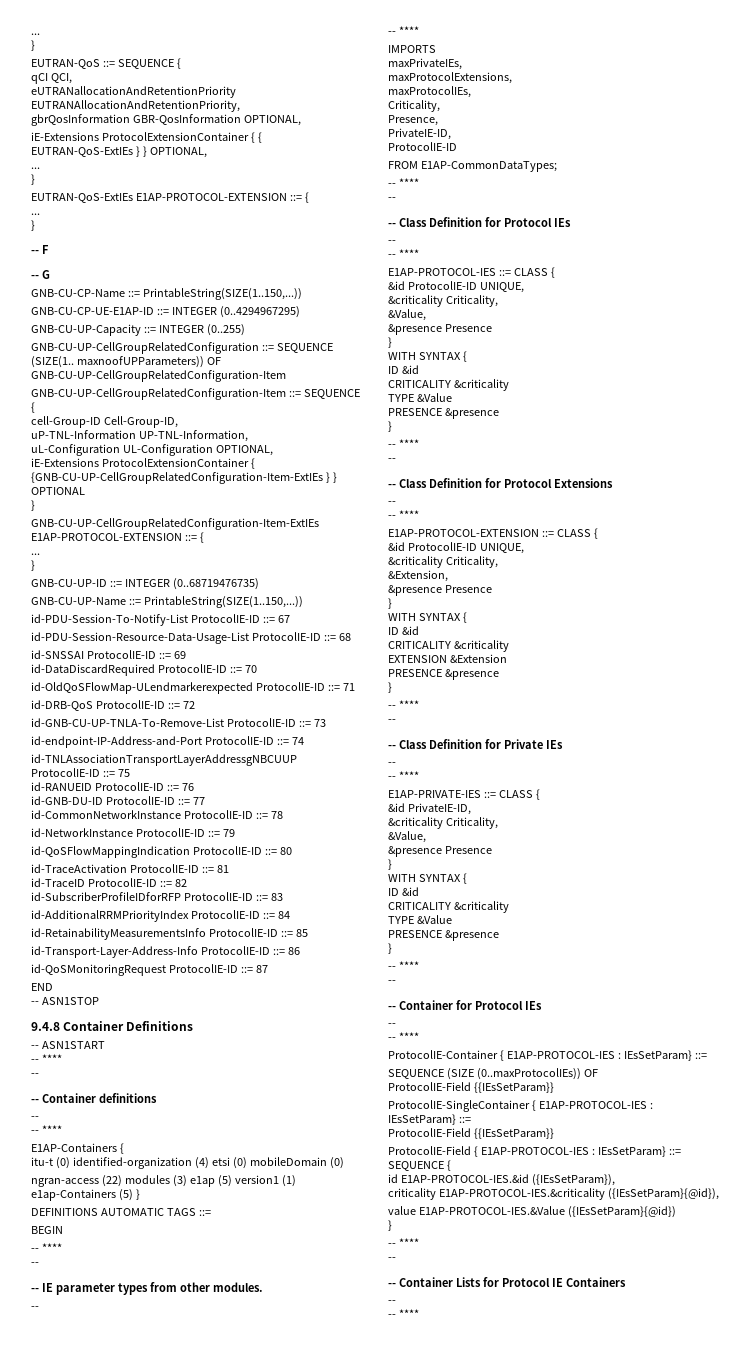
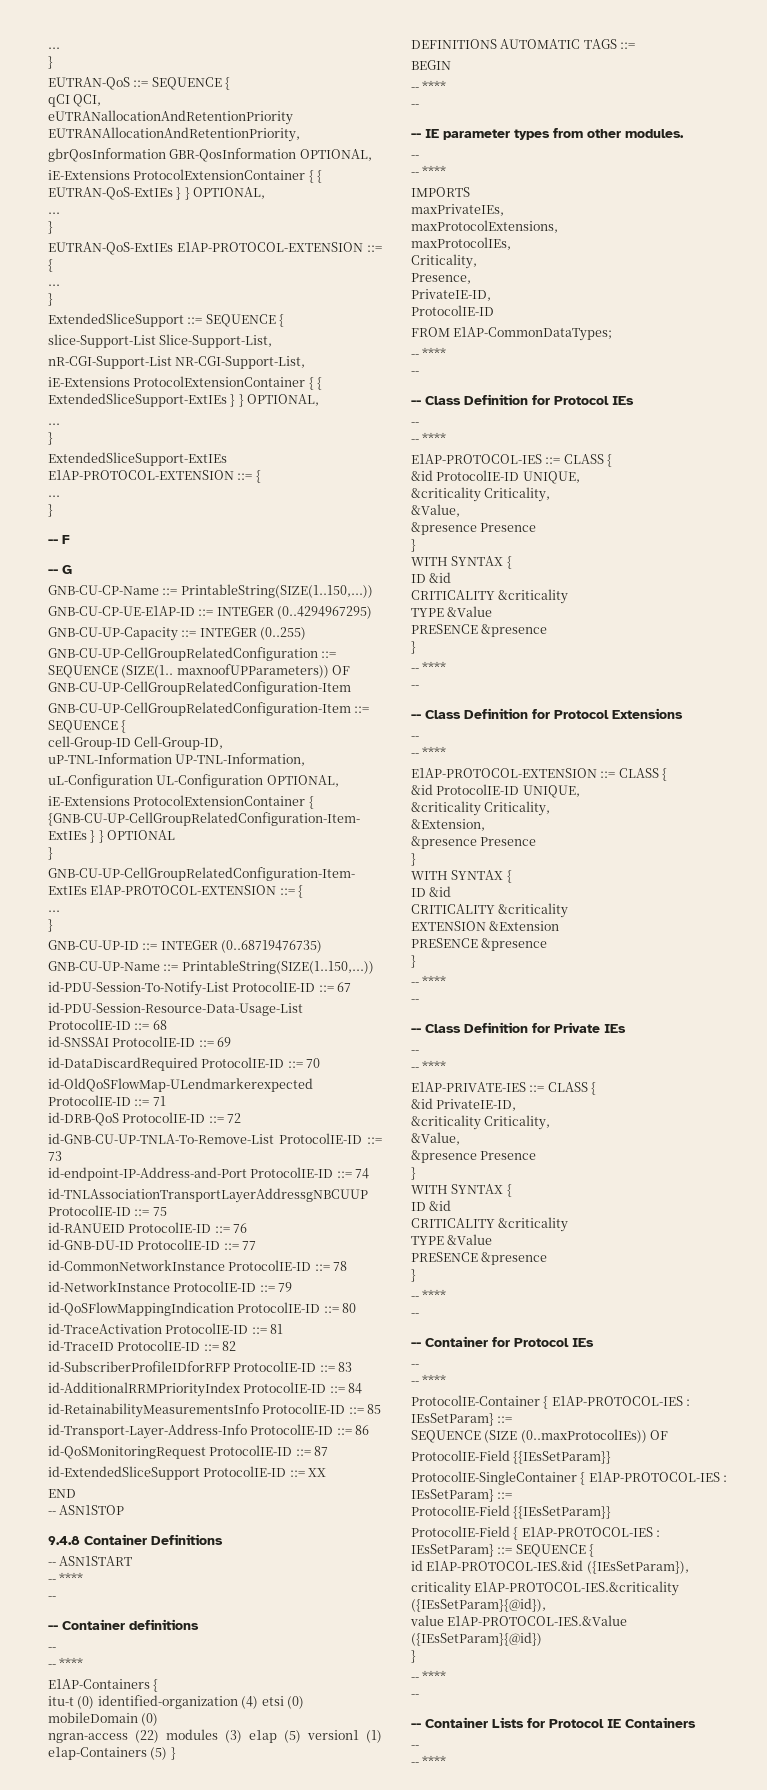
+ ExtendedSliceSupport ::= SEQUENCE {
+ slice-Support-List Slice-Support-List,
+ nR-CGI-Support-List NR-CGI-Support-List,
+ iE-Extensions ProtocolExtensionContainer { { ExtendedSliceSupport-ExtIEs } } OPTIONAL,
+ ...
+ }
+ ExtendedSliceSupport-ExtIEs E1AP-PROTOCOL-EXTENSION ::= {
+ ...
+ }
+ id-ExtendedSliceSupport ProtocolIE-ID ::= XX

